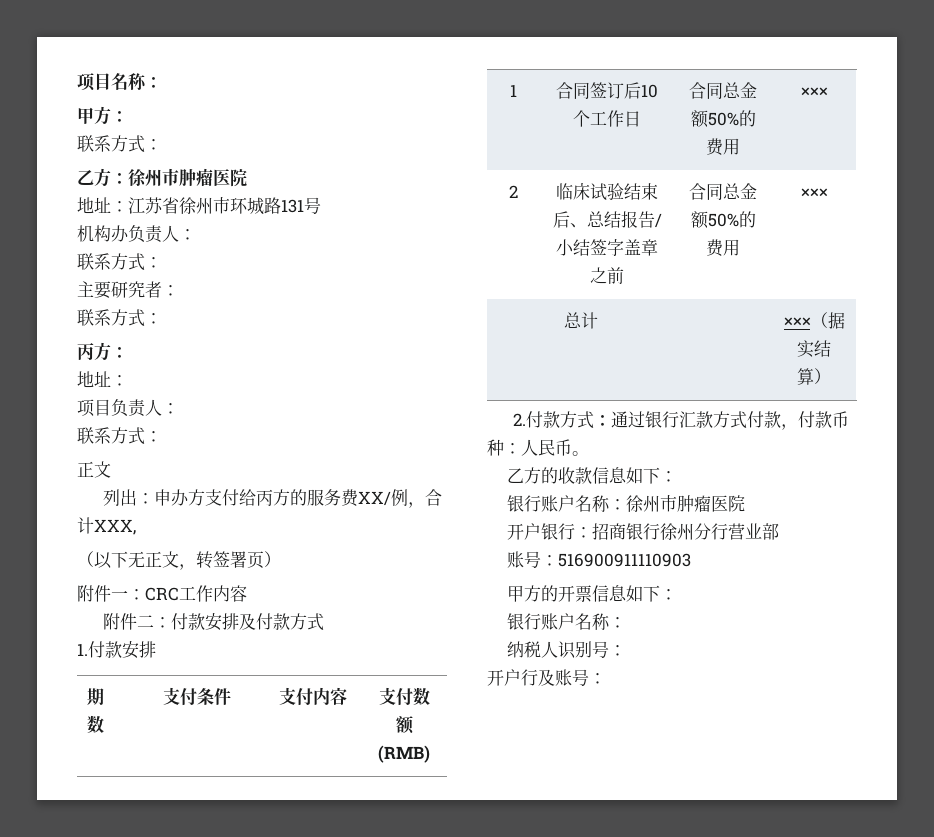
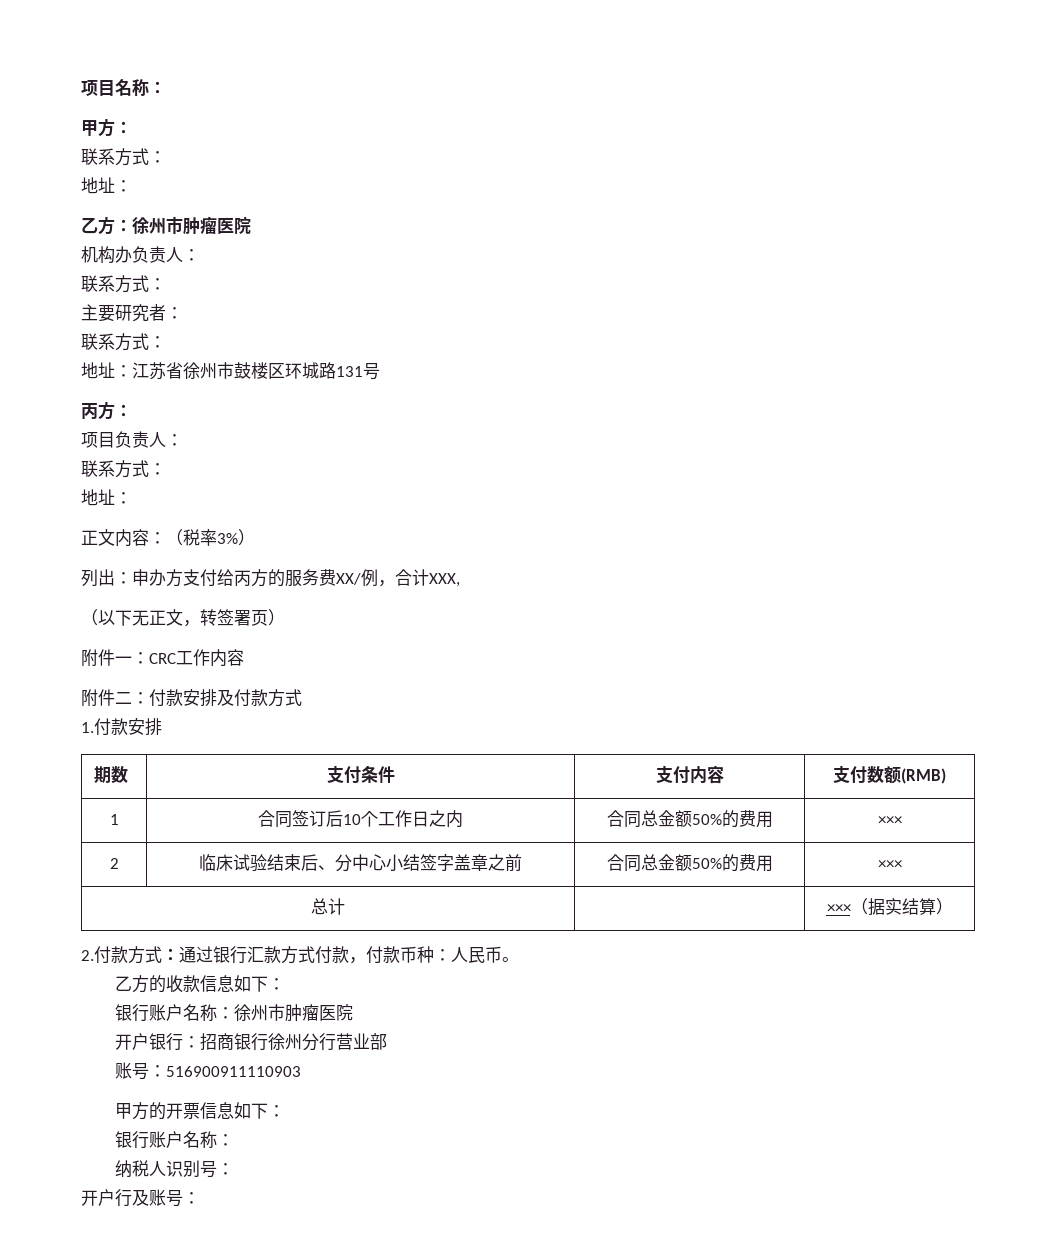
  甲方：
  联系方式：
+ 地址：
- 地址：江苏省徐州市环城路131号
+ 地址：江苏省徐州市鼓楼区环城路131号
  丙方：
- 地址：
  项目负责人：
  联系方式：
- 正文
+ 地址：
+ 正文内容：（税率3%）
- 1 | 合同签订后10个工作日 | 合同总金额50%的费用 | ×××
+ 1 | 合同签订后10个工作日之内 | 合同总金额50%的费用 | ×××
- 2 | 临床试验结束后、总结报告/小结签字盖章之前 | 合同总金额50%的费用 | ×××
+ 2 | 临床试验结束后、分中心小结签字盖章之前 | 合同总金额50%的费用 | ×××

